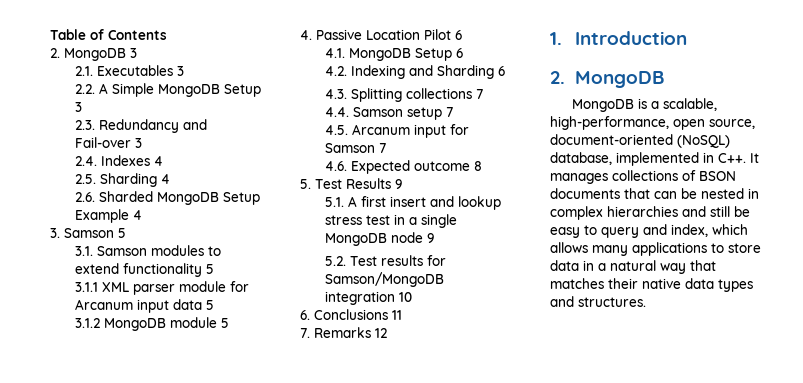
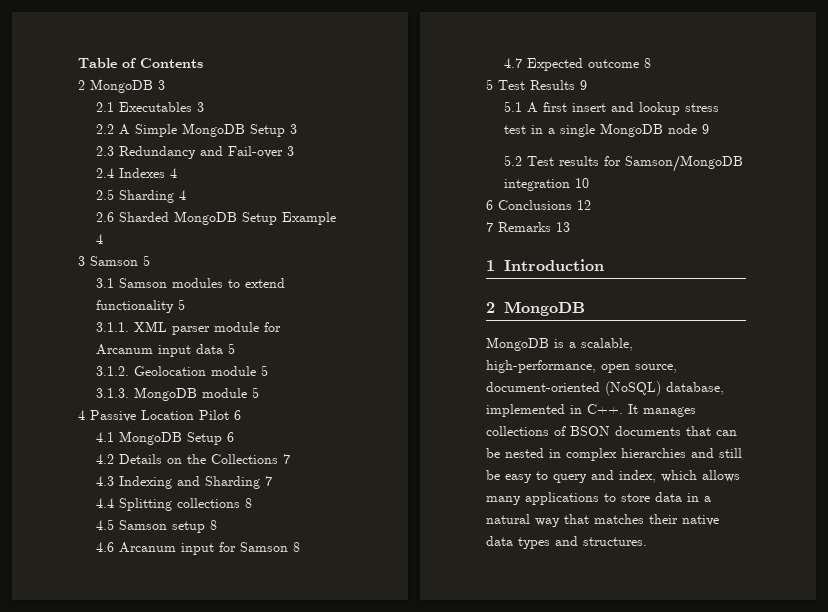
- 2. MongoDB 3
+ 2 MongoDB 3
- 2.1. Executables 3
+ 2.1 Executables 3
- 2.2. A Simple MongoDB Setup 3
+ 2.2 A Simple MongoDB Setup 3
- 2.3. Redundancy and Fail-over 3
+ 2.3 Redundancy and Fail-over 3
- 2.4. Indexes 4
+ 2.4 Indexes 4
- 2.5. Sharding 4
+ 2.5 Sharding 4
- 2.6. Sharded MongoDB Setup Example 4
+ 2.6 Sharded MongoDB Setup Example 4
- 3. Samson 5
+ 3 Samson 5
- 3.1. Samson modules to extend functionality 5
+ 3.1 Samson modules to extend functionality 5
- 3.1.1 XML parser module for Arcanum input data 5
+ 3.1.1. XML parser module for Arcanum input data 5
- 3.1.2 MongoDB module 5
+ 3.1.2. Geolocation module 5
+ 3.1.3. MongoDB module 5
- 4. Passive Location Pilot 6
+ 4 Passive Location Pilot 6
- 4.1. MongoDB Setup 6
+ 4.1 MongoDB Setup 6
- 4.2. Indexing and Sharding 6
- 4.3. Splitting collections 7
- 4.4. Samson setup 7
- 4.5. Arcanum input for Samson 7
- 4.6. Expected outcome 8
+ 4.2 Details on the Collections 7
+ 4.3 Indexing and Sharding 7
+ 4.4 Splitting collections 8
+ 4.5 Samson setup 8
+ 4.6 Arcanum input for Samson 8
+ 4.7 Expected outcome 8
- 5. Test Results 9
+ 5 Test Results 9
- 5.1. A first insert and lookup stress test in a single MongoDB node 9
+ 5.1 A first insert and lookup stress test in a single MongoDB node 9
- 5.2. Test results for Samson/MongoDB integration 10
+ 5.2 Test results for Samson/MongoDB integration 10
- 6. Conclusions 11
- 7. Remarks 12
- 1. Introduction
- 2. MongoDB
+ 6 Conclusions 12
+ 7 Remarks 13
+ 1 Introduction
+ 2 MongoDB

